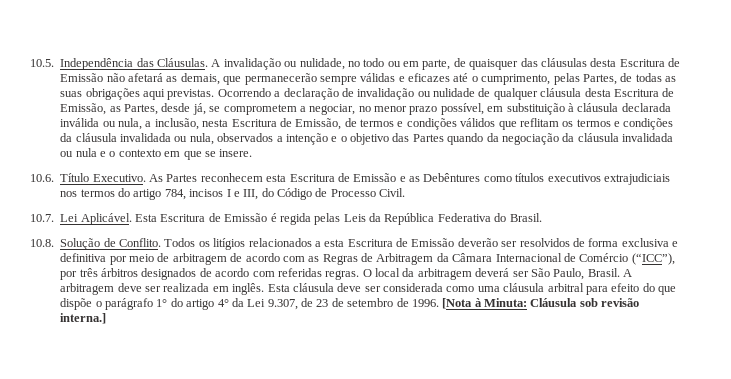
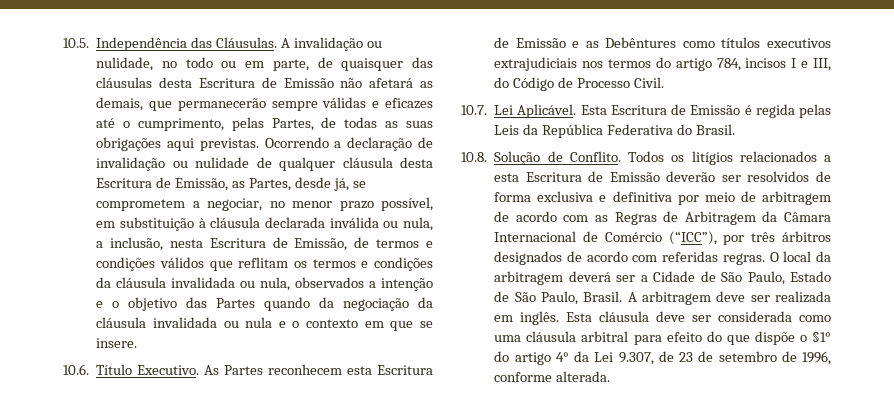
- O local da arbitragem deverá ser São Paulo, Brasil.
+ O local da arbitragem deverá ser a Cidade de São Paulo, Estado de São Paulo, Brasil.
- Esta cláusula deve ser considerada como uma cláusula arbitral para efeito do que dispõe o parágrafo 1° do artigo 4° da Lei 9.307, de 23 de setembro de 1996. [Nota à Minuta: Cláusula sob revisão interna.]
+ Esta cláusula deve ser considerada como uma cláusula arbitral para efeito do que dispõe o §1° do artigo 4° da Lei 9.307, de 23 de setembro de 1996, conforme alterada.

